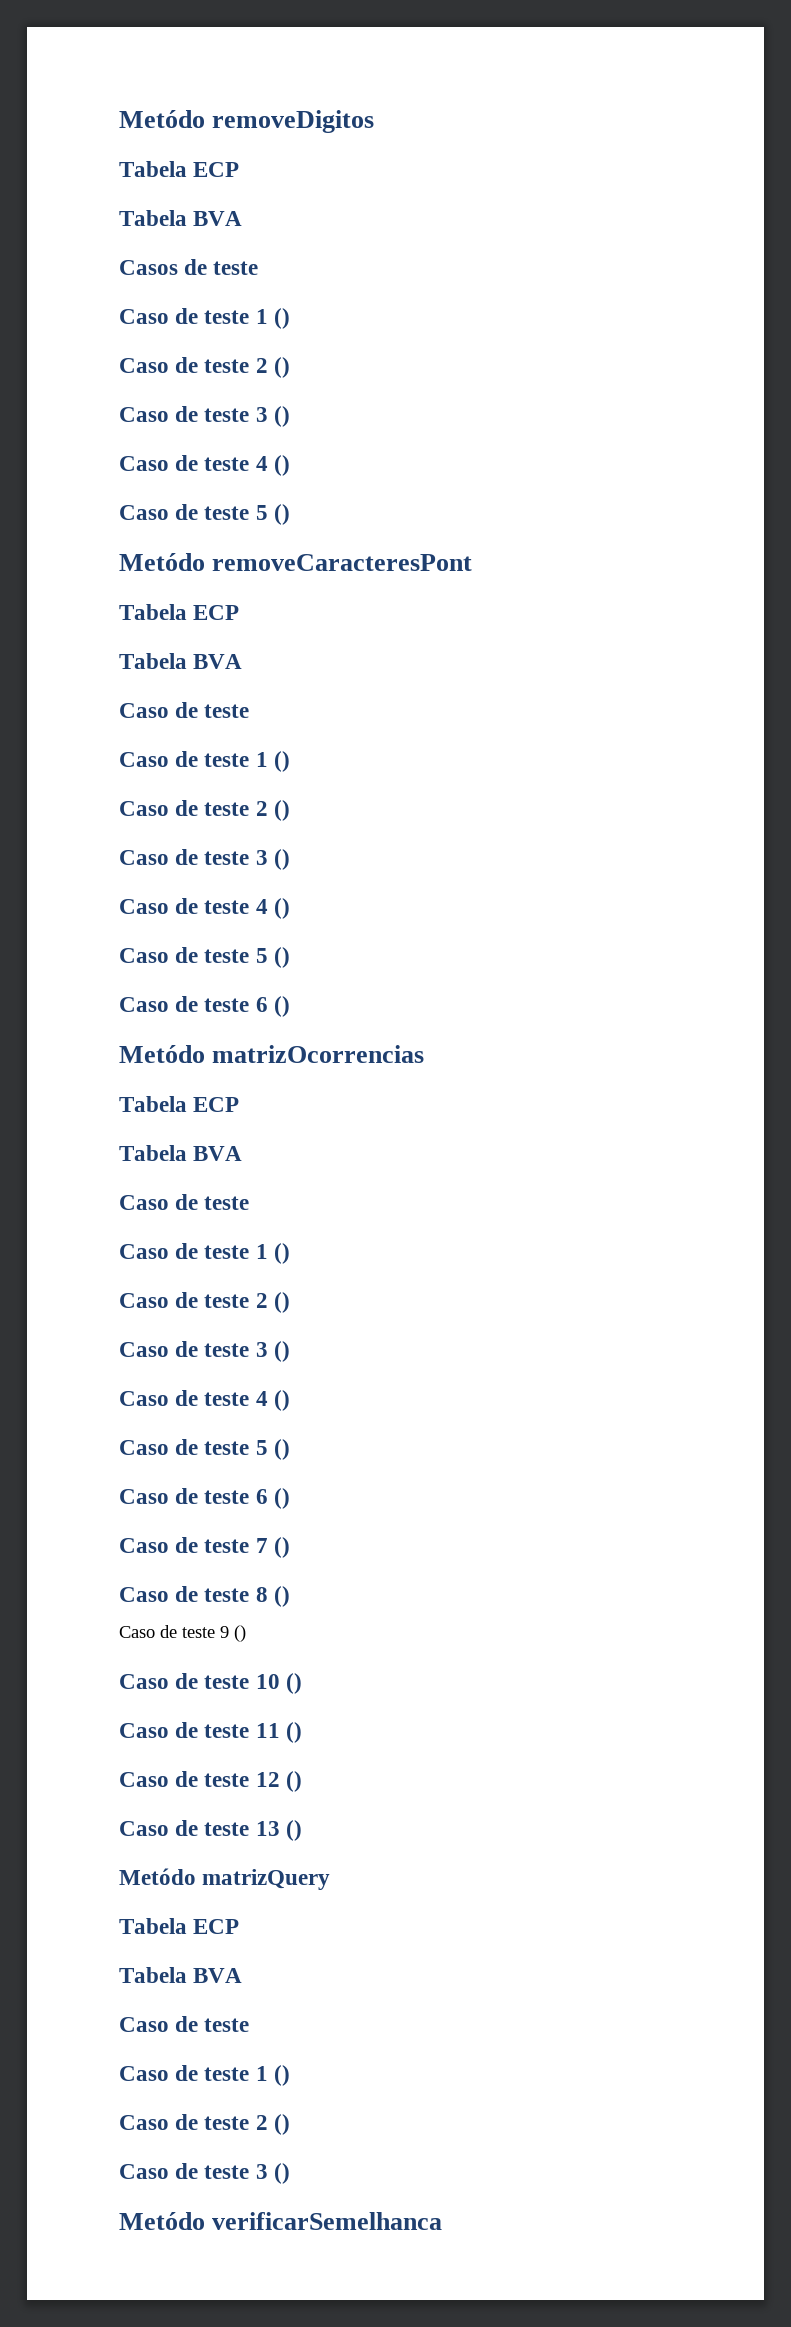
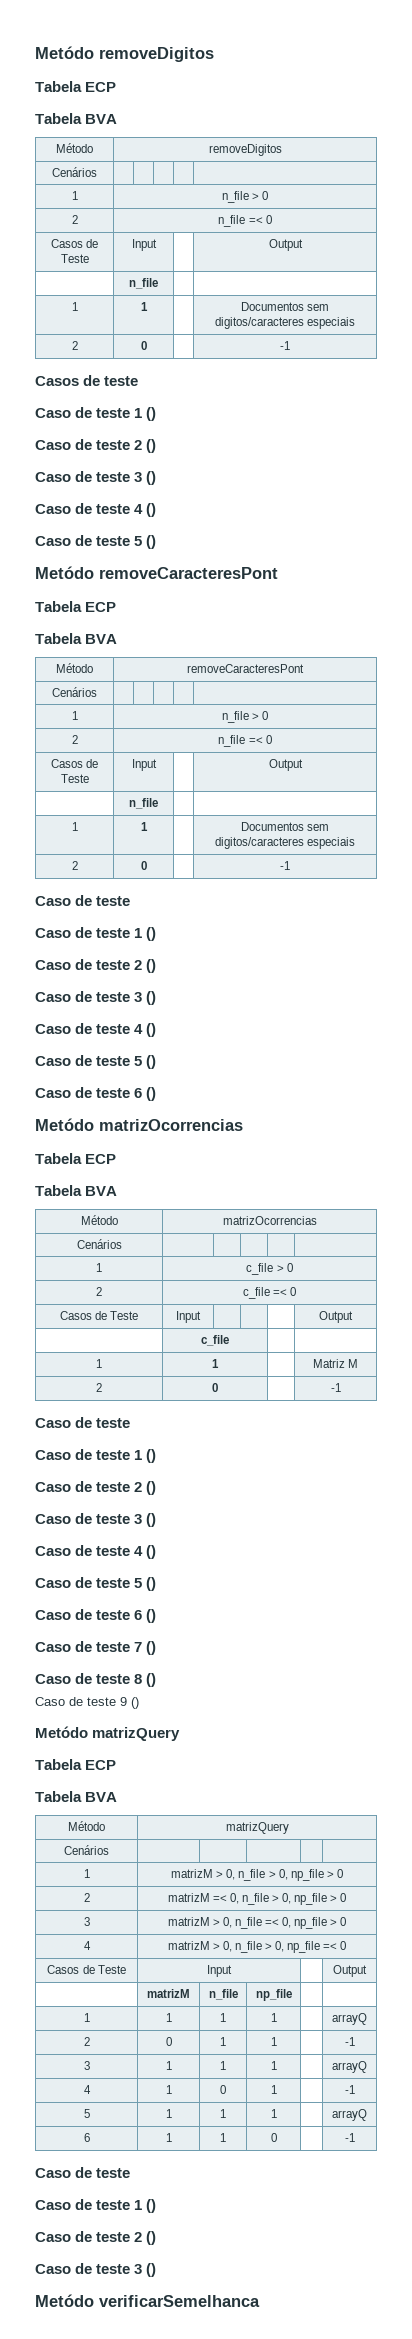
+ Método | removeDigitos
+ Cenários | | | | |
+ 1 | n_file > 0
+ 2 | n_file =< 0
+ Casos de Teste | Input | | Output
+ | n_file | |
+ 1 | 1 | | Documentos sem digitos/caracteres especiais
+ 2 | 0 | | -1
+ Método | removeCaracteresPont
+ Cenários | | | | |
+ 1 | n_file > 0
+ 2 | n_file =< 0
+ Casos de Teste | Input | | Output
+ | n_file | |
+ 1 | 1 | | Documentos sem digitos/caracteres especiais
+ 2 | 0 | | -1
+ Método | matrizOcorrencias
+ Cenários | | | | |
+ 1 | c_file > 0
+ 2 | c_file =< 0
+ Casos de Teste | Input | | | | Output
+ | c_file | |
+ 1 | 1 | | Matriz M
+ 2 | 0 | | -1
- Caso de teste 10 ()
- Caso de teste 11 ()
- Caso de teste 12 ()
- Caso de teste 13 ()
+ Método | matrizQuery
+ Cenários | | | | |
+ 1 | matrizM > 0, n_file > 0, np_file > 0
+ 2 | matrizM =< 0, n_file > 0, np_file > 0
+ 3 | matrizM > 0, n_file =< 0, np_file > 0
+ 4 | matrizM > 0, n_file > 0, np_file =< 0
+ Casos de Teste | Input | | Output
+ | matrizM | n_file | np_file | |
+ 1 | 1 | 1 | 1 | | arrayQ
+ 2 | 0 | 1 | 1 | | -1
+ 3 | 1 | 1 | 1 | | arrayQ
+ 4 | 1 | 0 | 1 | | -1
+ 5 | 1 | 1 | 1 | | arrayQ
+ 6 | 1 | 1 | 0 | | -1

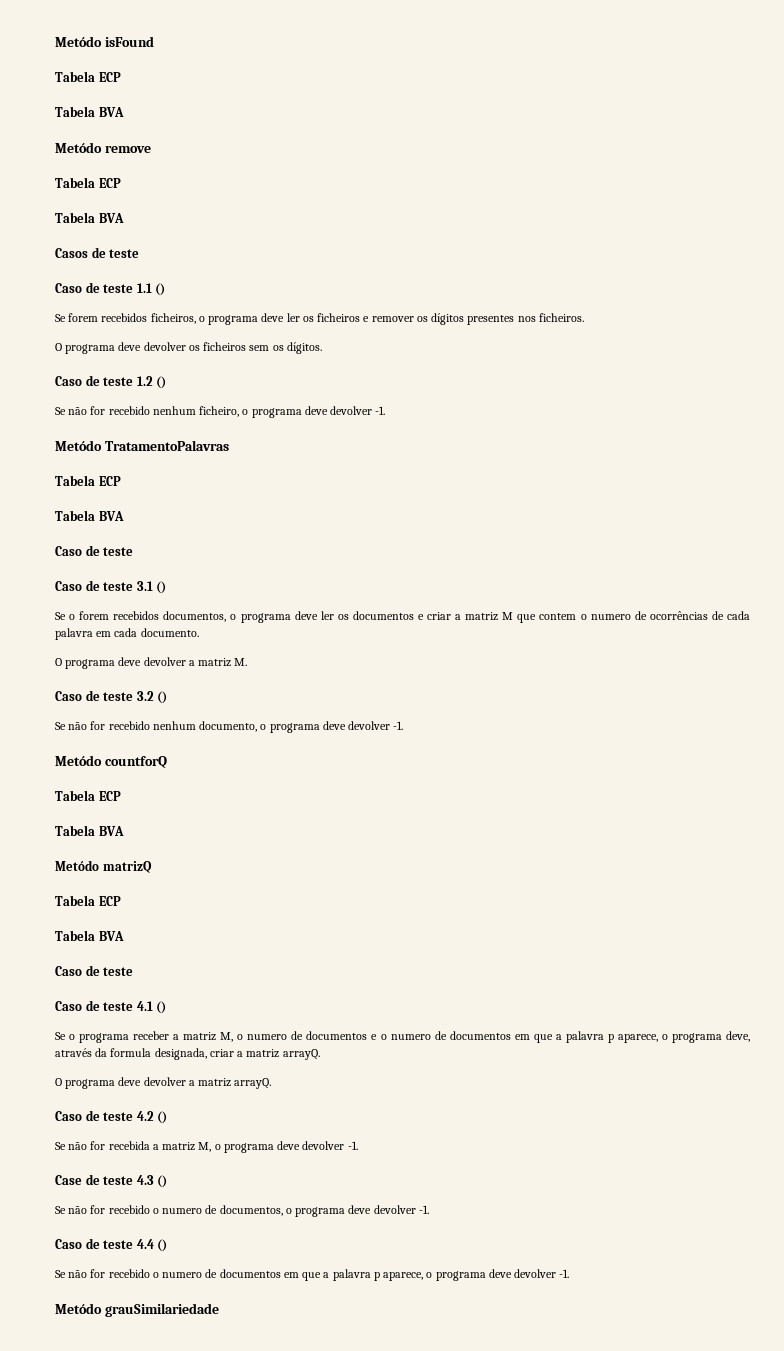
- Metódo removeDigitos
+ Metódo isFound
  Tabela ECP
  Tabela BVA
- Método | removeDigitos
- Cenários | | | | |
- 1 | n_file > 0
- 2 | n_file =< 0
- Casos de Teste | Input | | Output
- | n_file | |
- 1 | 1 | | Documentos sem digitos/caracteres especiais
- 2 | 0 | | -1
+ Metódo remove
+ Tabela ECP
+ Tabela BVA
  Casos de teste
- Caso de teste 1 ()
- Caso de teste 2 ()
- Caso de teste 3 ()
- Caso de teste 4 ()
- Caso de teste 5 ()
- Metódo removeCaracteresPont
+ Caso de teste 1.1 ()
+ Se forem recebidos ficheiros, o programa deve ler os ficheiros e remover os dígitos presentes nos ficheiros.
+ O programa deve devolver os ficheiros sem os dígitos.
+ Caso de teste 1.2 ()
+ Se não for recebido nenhum ficheiro, o programa deve devolver -1.
+ Metódo TratamentoPalavras
  Tabela ECP
  Tabela BVA
- Método | removeCaracteresPont
- Cenários | | | | |
- 1 | n_file > 0
- 2 | n_file =< 0
- Casos de Teste | Input | | Output
- | n_file | |
- 1 | 1 | | Documentos sem digitos/caracteres especiais
- 2 | 0 | | -1
  Caso de teste
- Caso de teste 1 ()
- Caso de teste 2 ()
- Caso de teste 3 ()
- Caso de teste 4 ()
- Caso de teste 5 ()
- Caso de teste 6 ()
- Metódo matrizOcorrencias
+ Caso de teste 3.1 ()
+ Se o forem recebidos documentos, o programa deve ler os documentos e criar a matriz M que contem o numero de ocorrências de cada palavra em cada documento.
+ O programa deve devolver a matriz M.
+ Caso de teste 3.2 ()
+ Se não for recebido nenhum documento, o programa deve devolver -1.
+ Metódo countforQ
  Tabela ECP
  Tabela BVA
- Método | matrizOcorrencias
- Cenários | | | | |
- 1 | c_file > 0
- 2 | c_file =< 0
- Casos de Teste | Input | | | | Output
- | c_file | |
- 1 | 1 | | Matriz M
- 2 | 0 | | -1
- Caso de teste
- Caso de teste 1 ()
- Caso de teste 2 ()
- Caso de teste 3 ()
- Caso de teste 4 ()
- Caso de teste 5 ()
- Caso de teste 6 ()
- Caso de teste 7 ()
- Caso de teste 8 ()
- Caso de teste 9 ()
- Metódo matrizQuery
+ Metódo matrizQ
  Tabela ECP
  Tabela BVA
- Método | matrizQuery
- Cenários | | | | |
- 1 | matrizM > 0, n_file > 0, np_file > 0
- 2 | matrizM =< 0, n_file > 0, np_file > 0
- 3 | matrizM > 0, n_file =< 0, np_file > 0
- 4 | matrizM > 0, n_file > 0, np_file =< 0
- Casos de Teste | Input | | Output
- | matrizM | n_file | np_file | |
- 1 | 1 | 1 | 1 | | arrayQ
- 2 | 0 | 1 | 1 | | -1
- 3 | 1 | 1 | 1 | | arrayQ
- 4 | 1 | 0 | 1 | | -1
- 5 | 1 | 1 | 1 | | arrayQ
- 6 | 1 | 1 | 0 | | -1
  Caso de teste
- Caso de teste 1 ()
- Caso de teste 2 ()
- Caso de teste 3 ()
- Metódo verificarSemelhanca
+ Caso de teste 4.1 ()
+ Se o programa receber a matriz M, o numero de documentos e o numero de documentos em que a palavra p aparece, o programa deve, através da formula designada, criar a matriz arrayQ.
+ O programa deve devolver a matriz arrayQ.
+ Caso de teste 4.2 ()
+ Se não for recebida a matriz M, o programa deve devolver -1.
+ Case de teste 4.3 ()
+ Se não for recebido o numero de documentos, o programa deve devolver -1.
+ Caso de teste 4.4 ()
+ Se não for recebido o numero de documentos em que a palavra p aparece, o programa deve devolver -1.
+ Metódo grauSimilariedade

